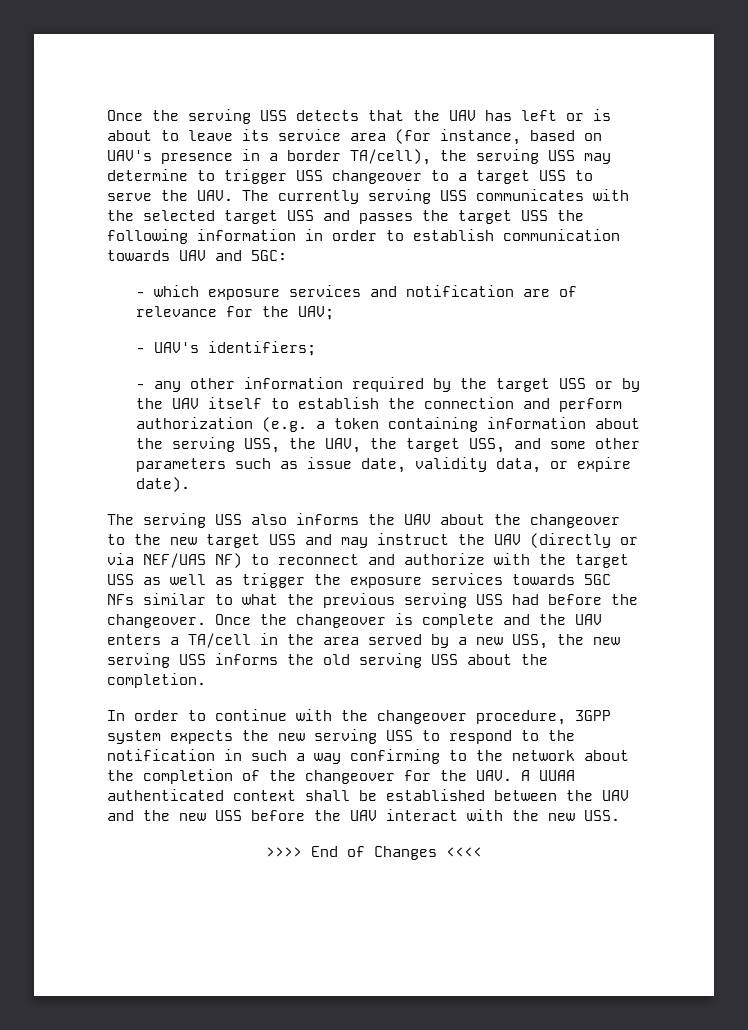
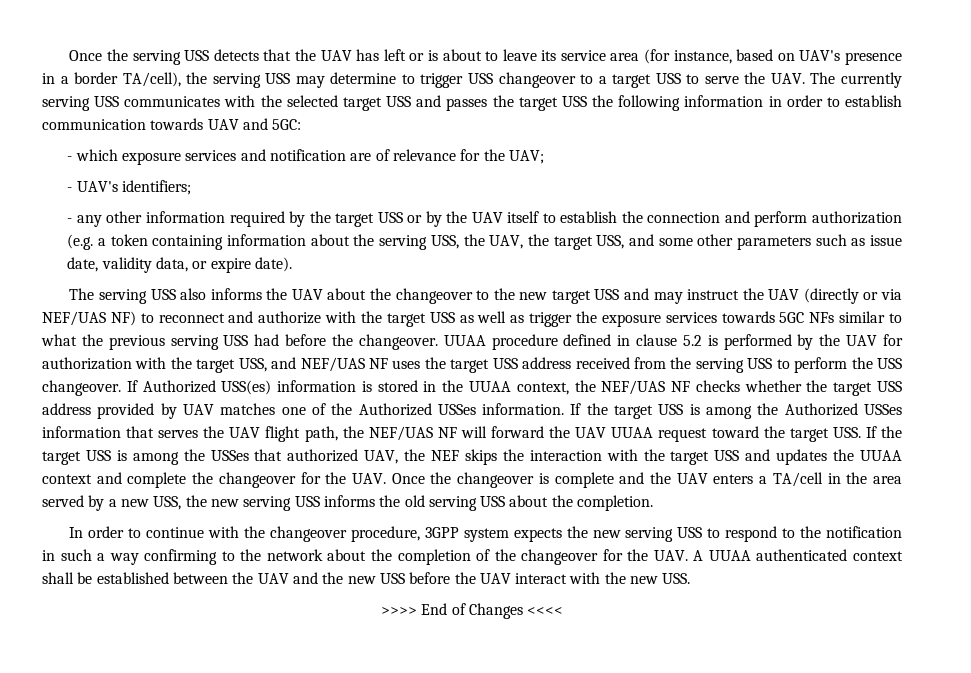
- Once the changeover is complete and the UAV enters a TA/cell in the area served by a new USS, the new serving USS informs the old serving USS about the completion.
+ UUAA procedure defined in clause 5.2 is performed by the UAV for authorization with the target USS, and NEF/UAS NF uses the target USS address received from the serving USS to perform the USS changeover. If Authorized USS(es) information is stored in the UUAA context, the NEF/UAS NF checks whether the target USS address provided by UAV matches one of the Authorized USSes information. If the target USS is among the Authorized USSes information that serves the UAV flight path, the NEF/UAS NF will forward the UAV UUAA request toward the target USS. If the target USS is among the USSes that authorized UAV, the NEF skips the interaction with the target USS and updates the UUAA context and complete the changeover for the UAV. Once the changeover is complete and the UAV enters a TA/cell in the area served by a new USS, the new serving USS informs the old serving USS about the completion.

